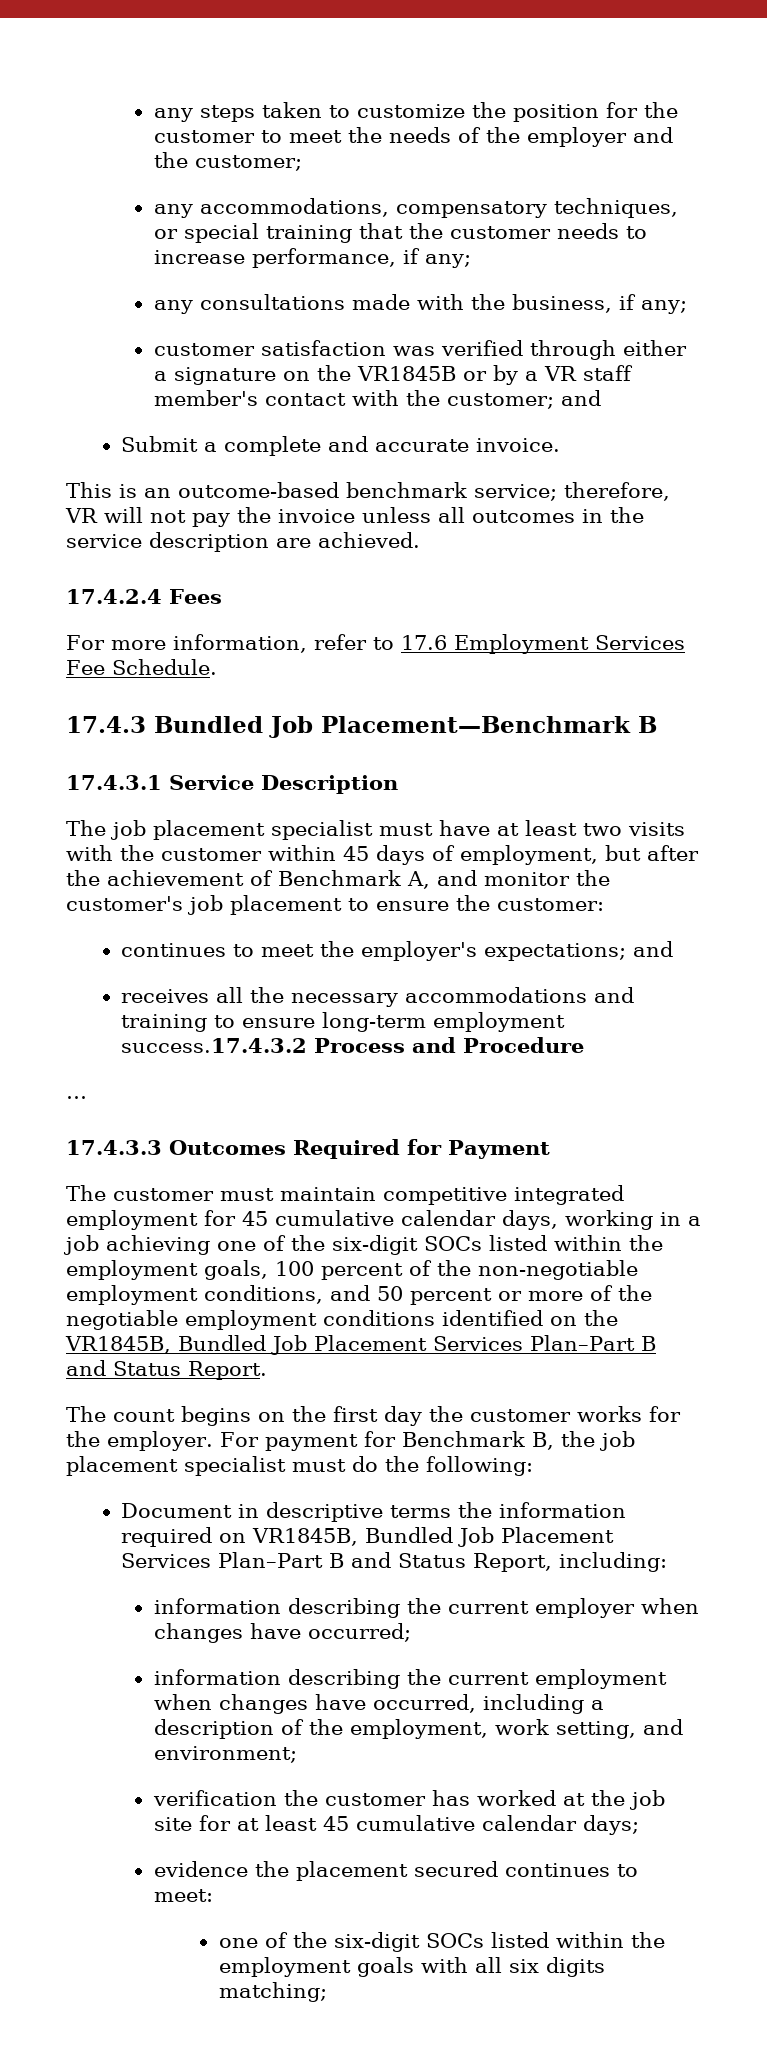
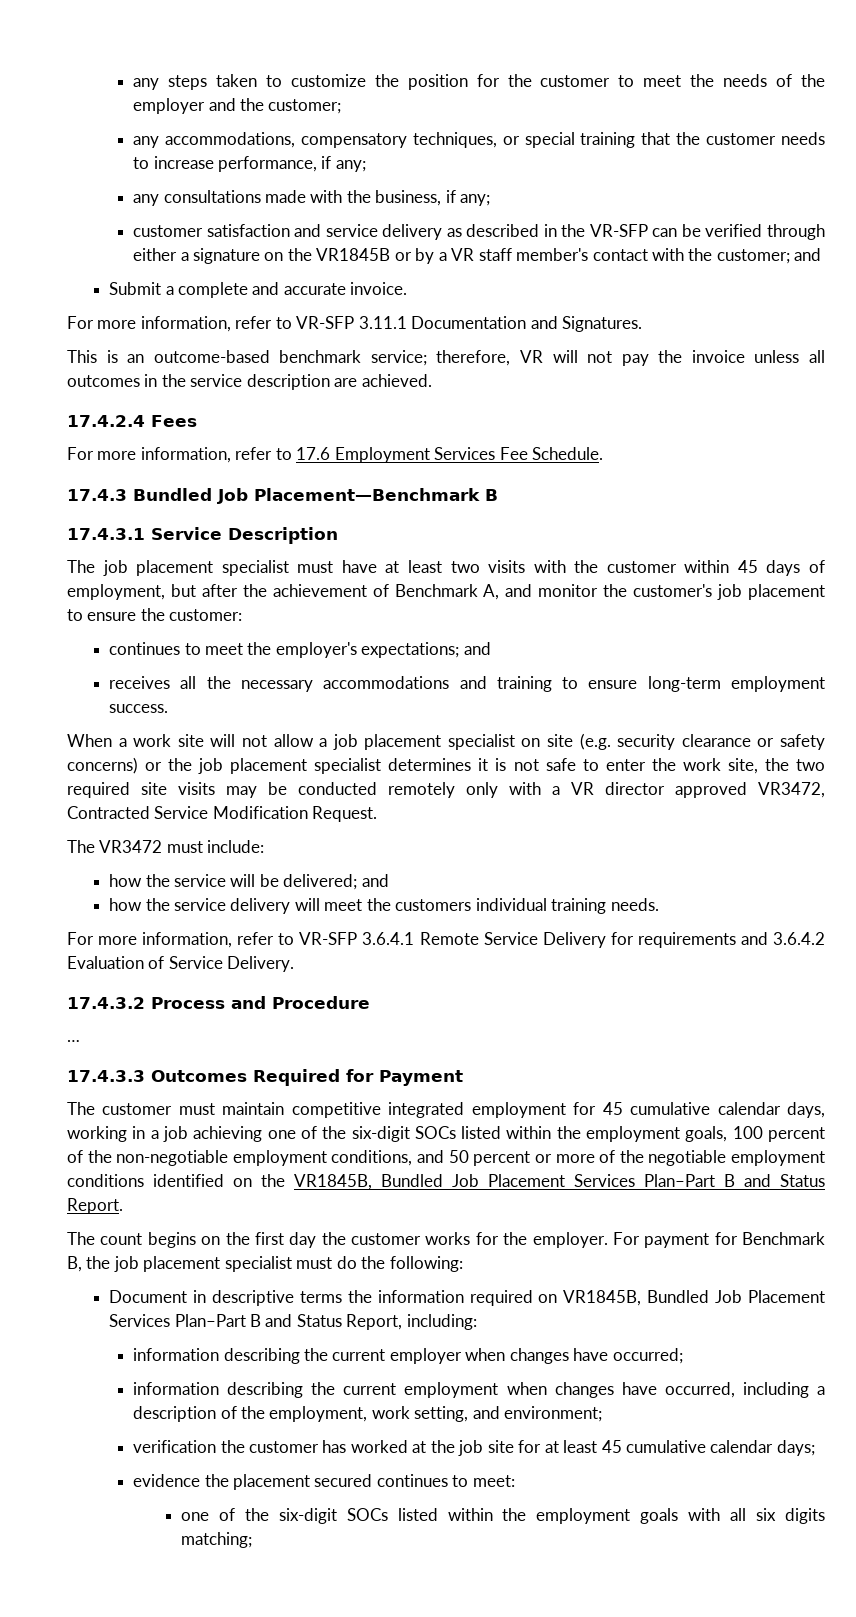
- customer satisfaction was verified through either a signature on the VR1845B or by a VR staff member's contact with the customer; and
+ customer satisfaction and service delivery as described in the VR-SFP can be verified through either a signature on the VR1845B or by a VR staff member's contact with the customer; and
+ For more information, refer to VR-SFP 3.11.1 Documentation and Signatures.
- receives all the necessary accommodations and training to ensure long-term employment success.17.4.3.2 Process and Procedure
+ receives all the necessary accommodations and training to ensure long-term employment success.
+ When a work site will not allow a job placement specialist on site (e.g. security clearance or safety concerns) or the job placement specialist determines it is not safe to enter the work site, the two required site visits may be conducted remotely only with a VR director approved VR3472, Contracted Service Modification Request.
+ The VR3472 must include:
+ how the service will be delivered; and
+ how the service delivery will meet the customers individual training needs.
+ For more information, refer to VR-SFP 3.6.4.1 Remote Service Delivery for requirements and 3.6.4.2 Evaluation of Service Delivery.
+ 17.4.3.2 Process and Procedure

